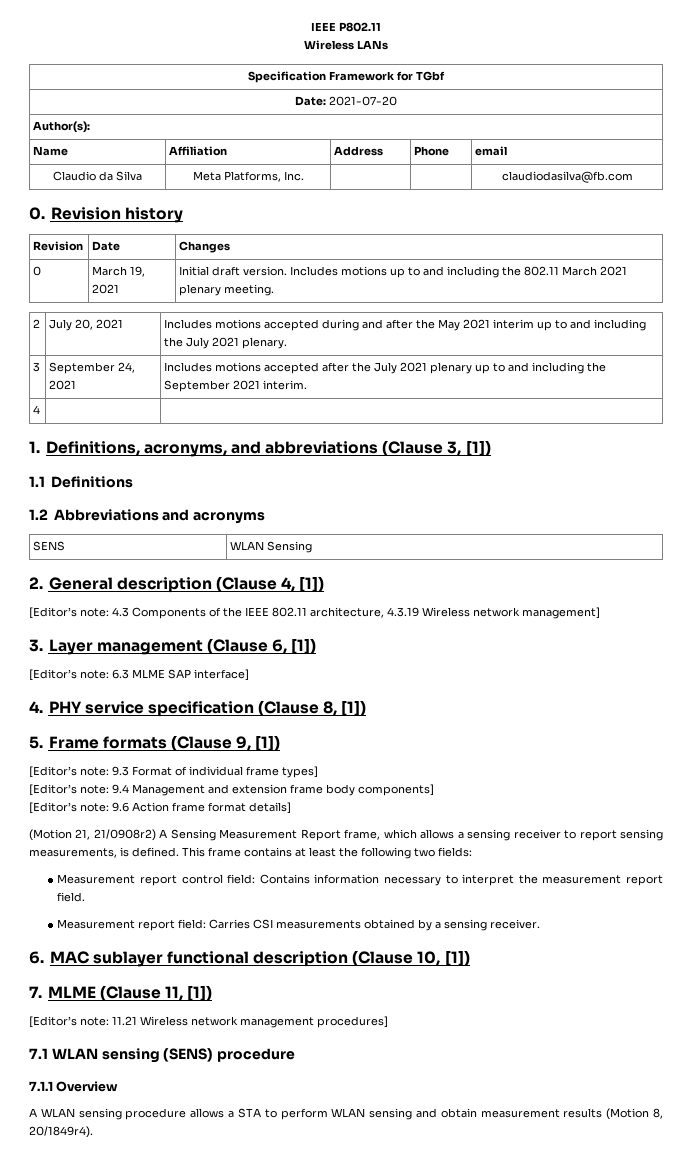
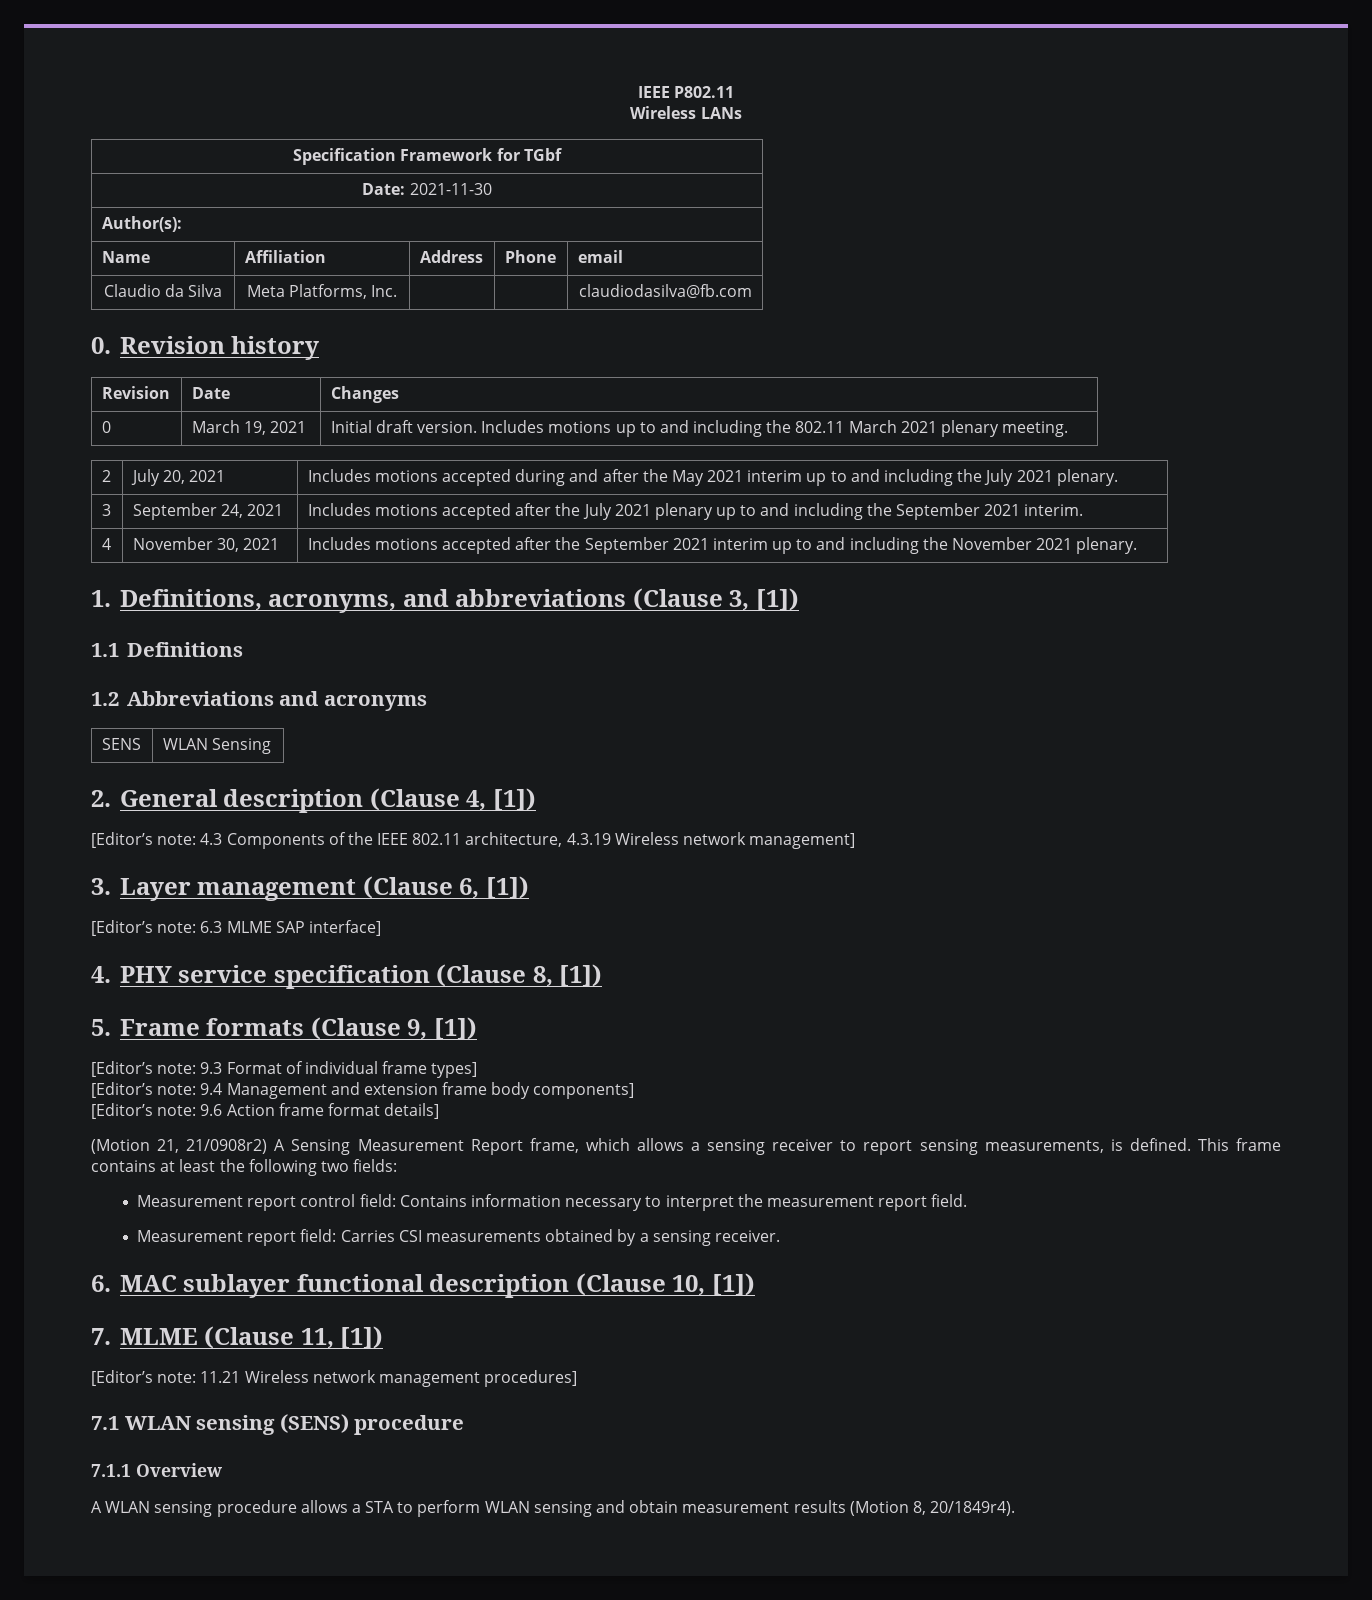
- Date: 2021-07-20
+ Date: 2021-11-30
- 4 | |
+ 4 | November 30, 2021 | Includes motions accepted after the September 2021 interim up to and including the November 2021 plenary.

